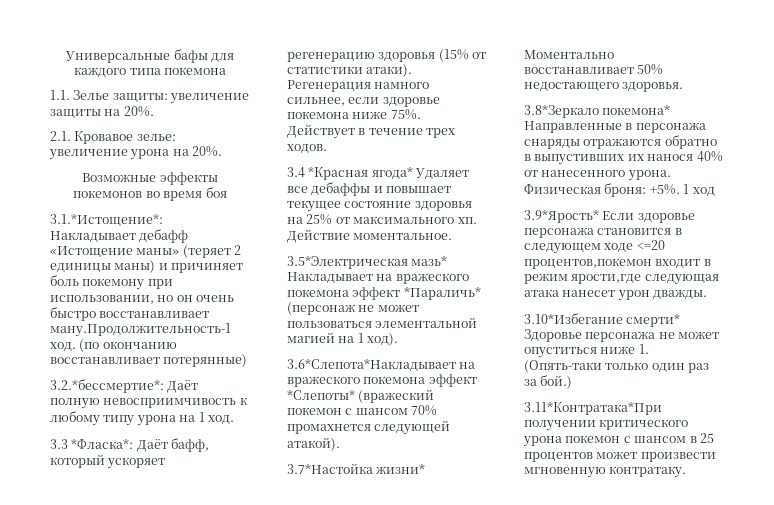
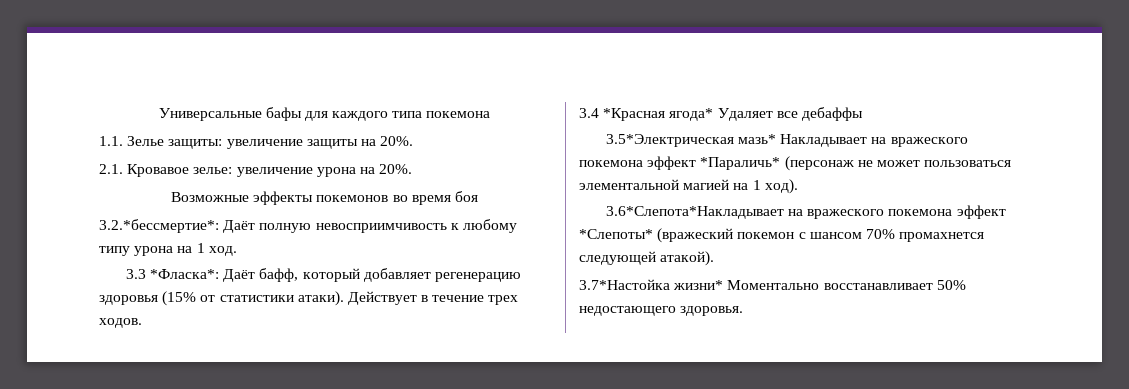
- 3.1.*Истощение*: Накладывает дебафф «Истощение маны» (теряет 2 единицы маны) и причиняет боль покемону при использовании, но он очень быстро восстанавливает ману.Продолжительность-1 ход. (по окончанию восстанавливает потерянные)
- 3.3 *Фласка*: Даёт бафф, который ускоряет регенерацию здоровья (15% от статистики атаки).
+ 3.3 *Фласка*: Даёт бафф, который добавляет регенерацию здоровья (15% от статистики атаки).
- Регенерация намного сильнее, если здоровье покемона ниже 75%.
- 3.4 *Красная ягода* Удаляет все дебаффы и повышает текущее состояние здоровья на 25% от максимального хп. Действие моментальное.
+ 3.4 *Красная ягода* Удаляет все дебаффы
- 3.8*Зеркало покемона* Направленные в персонажа снаряды отражаются обратно в выпустивших их нанося 40% от нанесенного урона. Физическая броня: +5%. 1 ход
- 3.9*Ярость* Если здоровье персонажа становится в следующем ходе <=20 процентов,покемон входит в режим ярости,где следующая атака нанесет урон дважды.
- 3.10*Избегание смерти* Здоровье персонажа не может опуститься ниже 1. (Опять-таки только один раз за бой.)
- 3.11*Контратака*При получении критического урона покемон с шансом в 25 процентов может произвести мгновенную контратаку.

